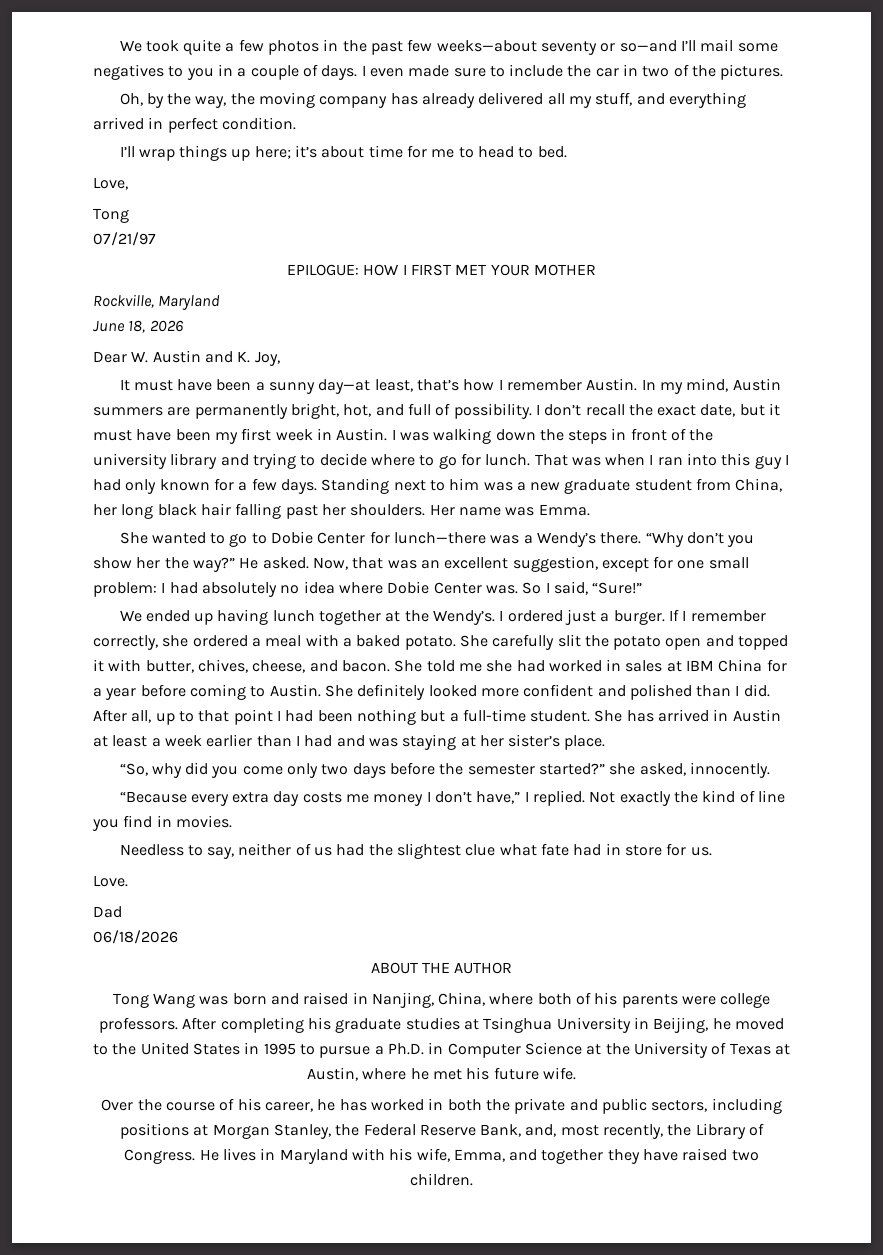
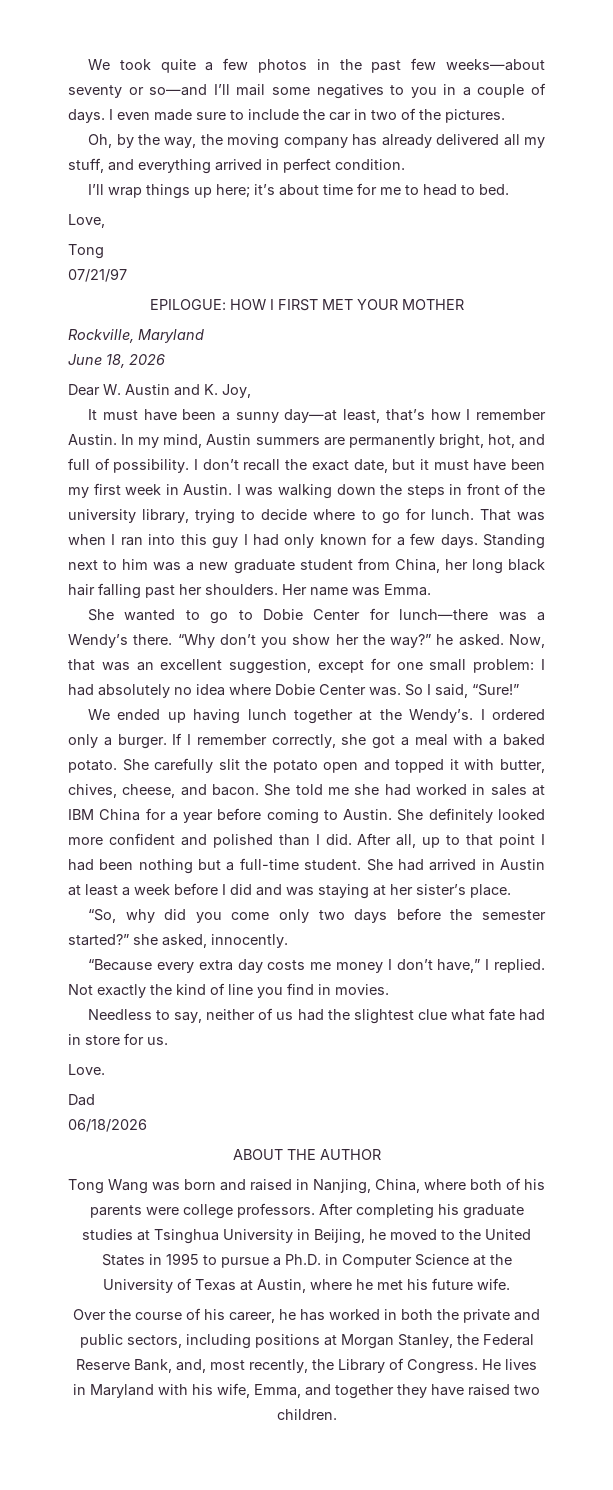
- I was walking down the steps in front of the university library and trying to decide where to go for lunch.
+ I was walking down the steps in front of the university library, trying to decide where to go for lunch.
- “Why don’t you show her the way?” He asked.
+ “Why don’t you show her the way?” he asked.
- I ordered just a burger.
+ I ordered only a burger.
- If I remember correctly, she ordered a meal with a baked potato.
+ If I remember correctly, she got a meal with a baked potato.
- She has arrived in Austin at least a week earlier than I had and was staying at her sister’s place.
+ She had arrived in Austin at least a week before I did and was staying at her sister’s place.

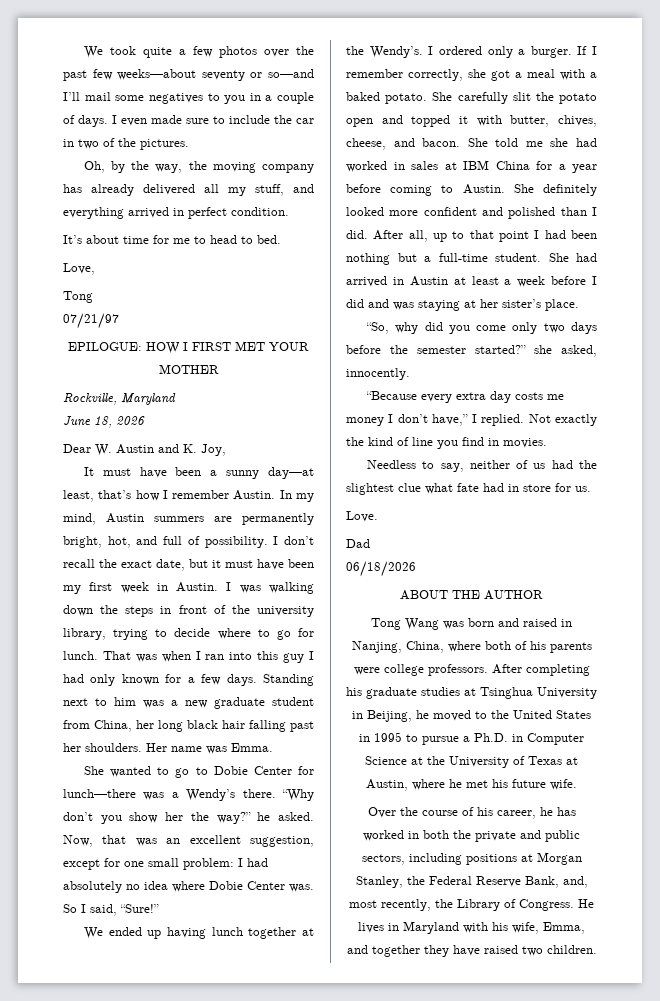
- We took quite a few photos in the past few weeks—about seventy or so—and I’ll mail some negatives to you in a couple of days.
+ We took quite a few photos over the past few weeks—about seventy or so—and I’ll mail some negatives to you in a couple of days.
- I’ll wrap things up here; it’s about time for me to head to bed.
+ It’s about time for me to head to bed.

